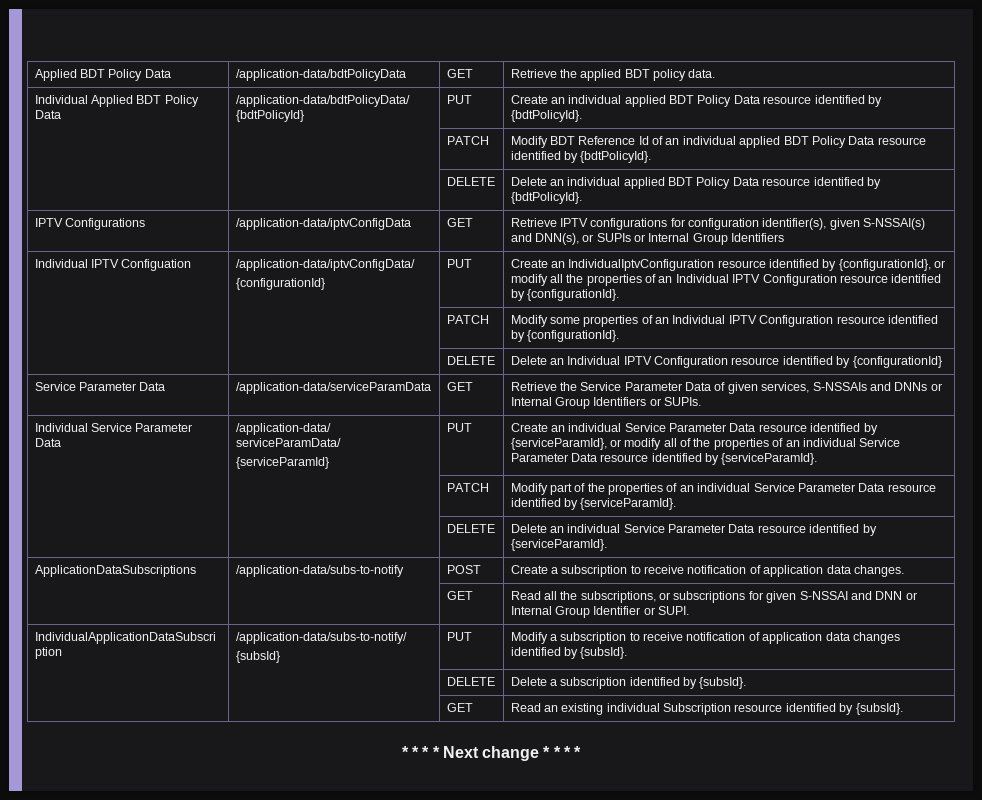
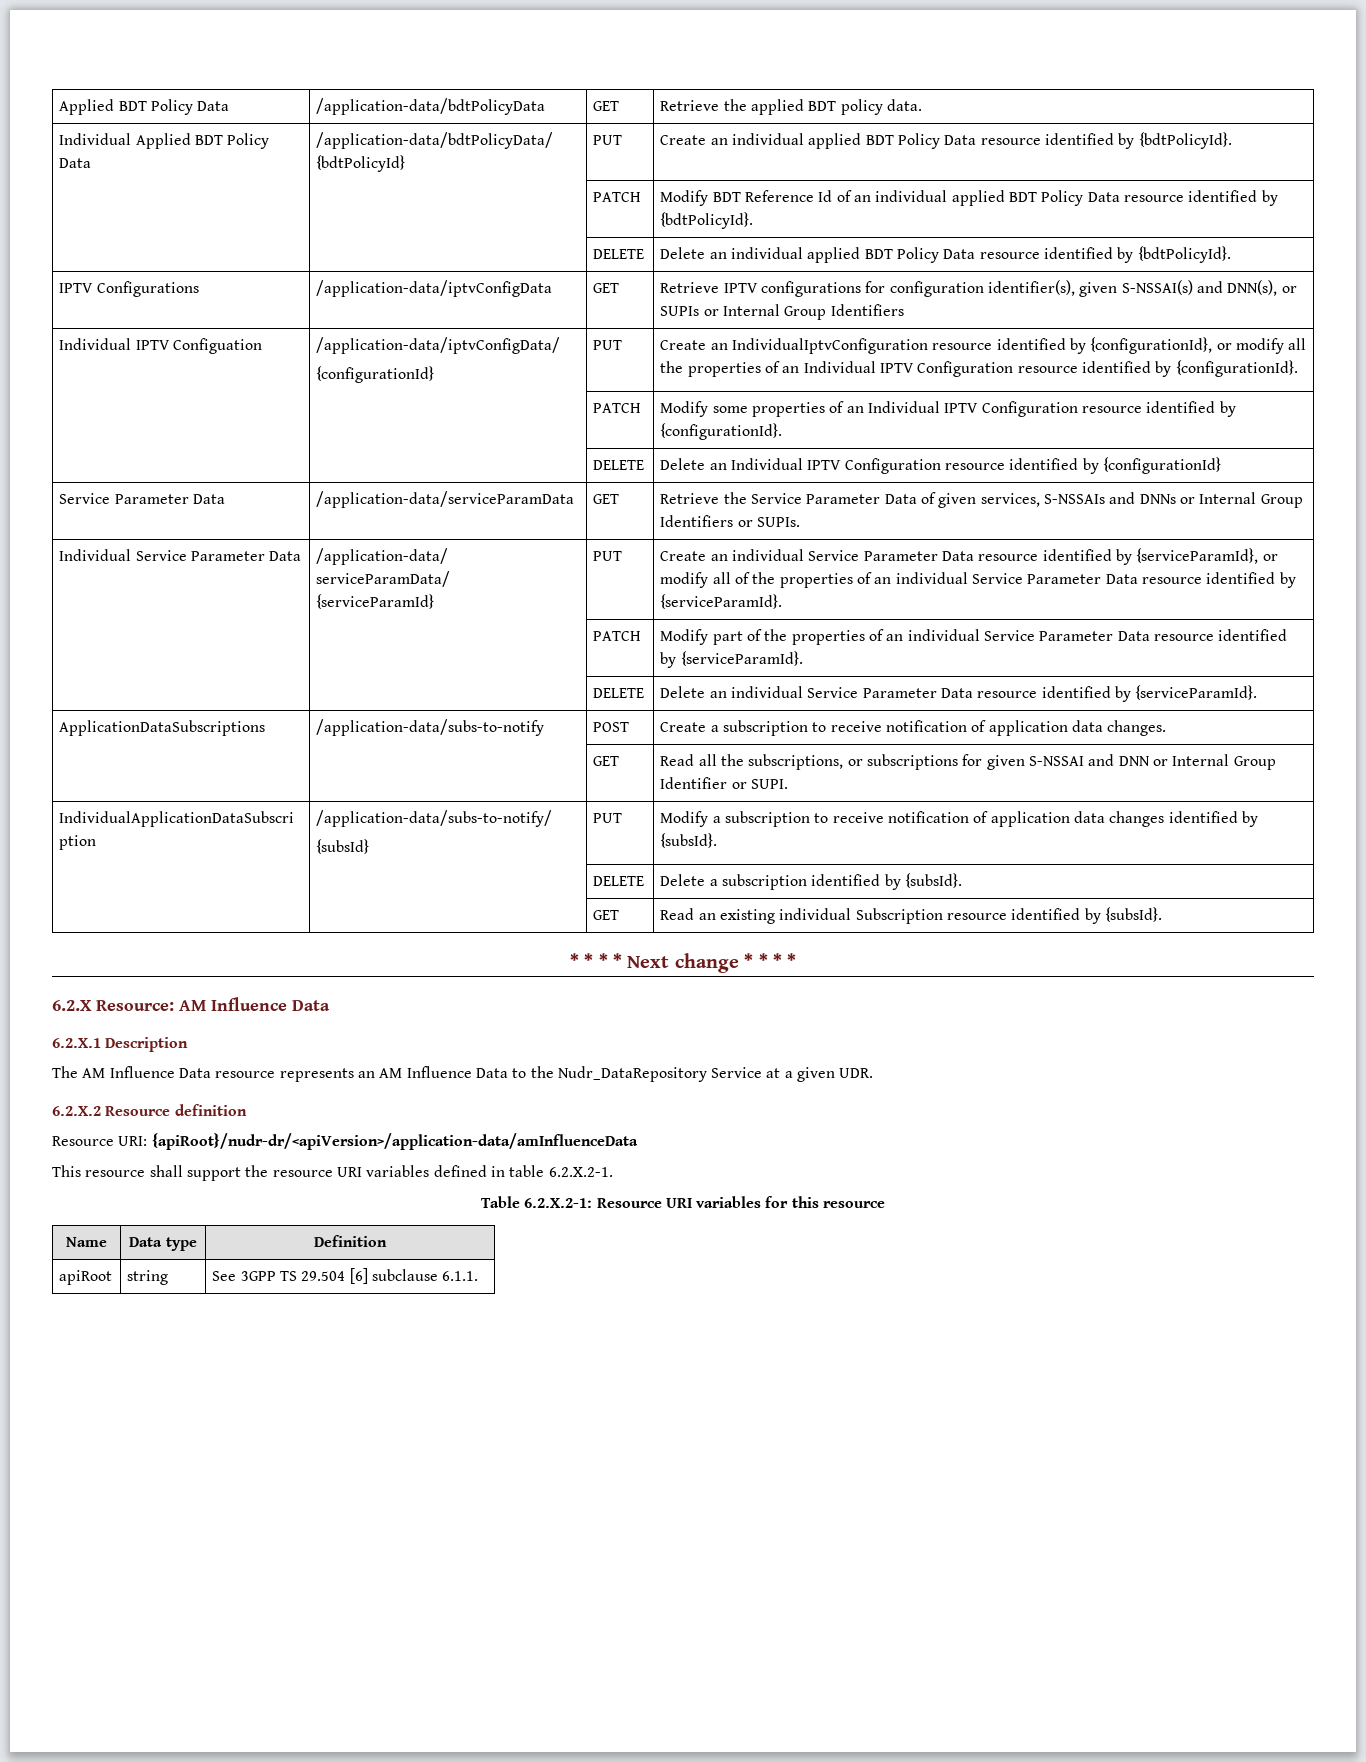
+ 6.2.X Resource: AM Influence Data
+ 6.2.X.1 Description
+ The AM Influence Data resource represents an AM Influence Data to the Nudr_DataRepository Service at a given UDR.
+ 6.2.X.2 Resource definition
+ Resource URI: {apiRoot}/nudr-dr/<apiVersion>/application-data/amInfluenceData
+ This resource shall support the resource URI variables defined in table 6.2.X.2-1.
+ Table 6.2.X.2-1: Resource URI variables for this resource
+ Name | Data type | Definition
+ apiRoot | string | See 3GPP TS 29.504 [6] subclause 6.1.1.

